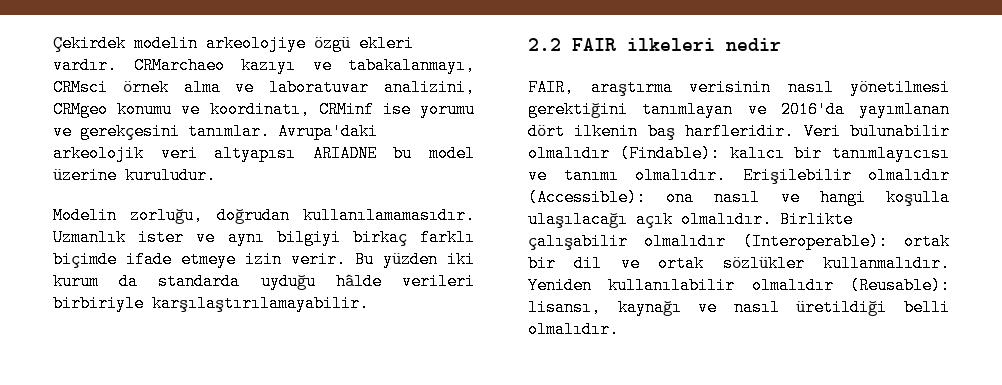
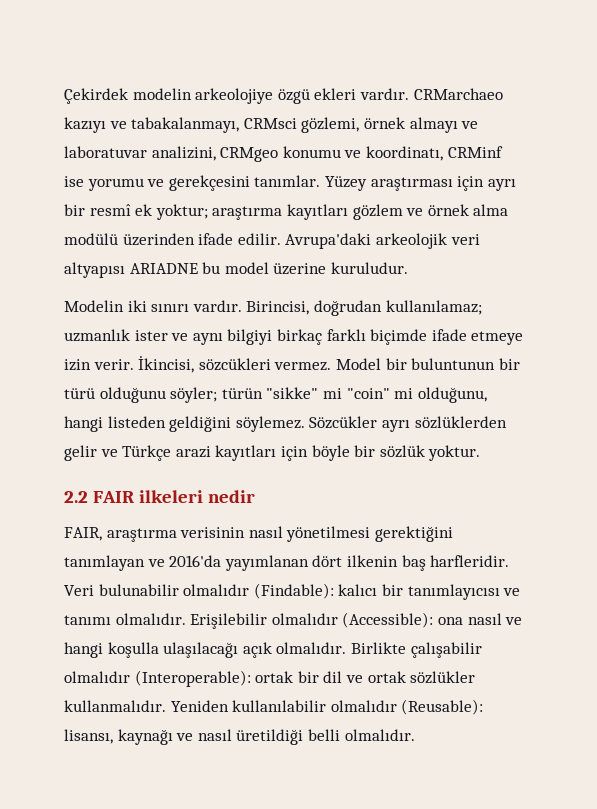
- CRMarchaeo kazıyı ve tabakalanmayı, CRMsci örnek alma ve laboratuvar analizini, CRMgeo konumu ve koordinatı, CRMinf ise yorumu ve gerekçesini tanımlar.
+ CRMarchaeo kazıyı ve tabakalanmayı, CRMsci gözlemi, örnek almayı ve laboratuvar analizini, CRMgeo konumu ve koordinatı, CRMinf ise yorumu ve gerekçesini tanımlar.
+ Yüzey araştırması için ayrı bir resmî ek yoktur; araştırma kayıtları gözlem ve örnek alma modülü üzerinden ifade edilir.
- Modelin zorluğu, doğrudan kullanılamamasıdır. Uzmanlık ister ve aynı bilgiyi birkaç farklı biçimde ifade etmeye izin verir.
+ Modelin iki sınırı vardır. Birincisi, doğrudan kullanılamaz; uzmanlık ister ve aynı bilgiyi birkaç farklı biçimde ifade etmeye izin verir.
- Bu yüzden iki kurum da standarda uyduğu hâlde verileri birbiriyle karşılaştırılamayabilir.
+ İkincisi, sözcükleri vermez. Model bir buluntunun bir türü olduğunu söyler; türün "sikke" mi "coin" mi olduğunu, hangi listeden geldiğini söylemez. Sözcükler ayrı sözlüklerden gelir ve Türkçe arazi kayıtları için böyle bir sözlük yoktur.

